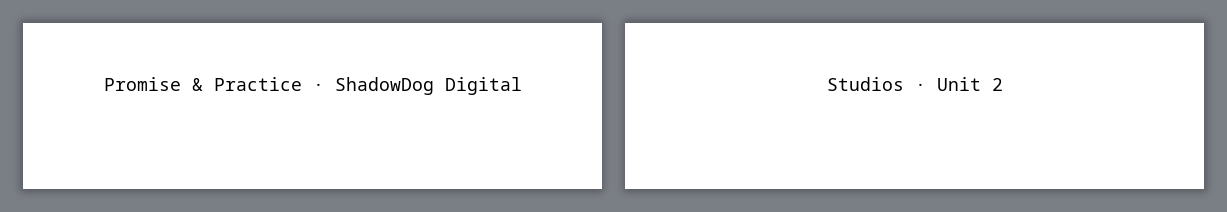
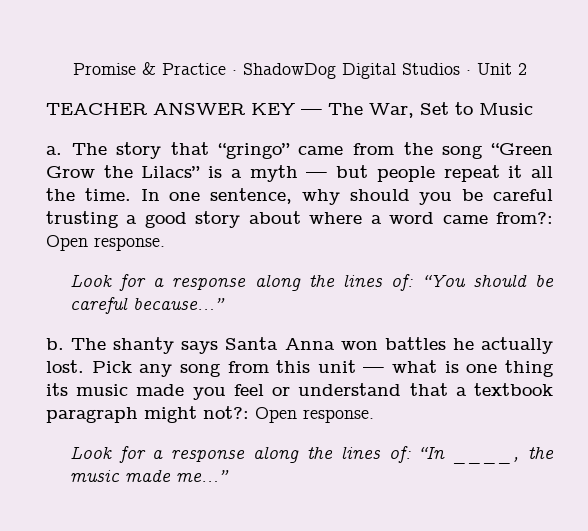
+ TEACHER ANSWER KEY — The War, Set to Music
+ a. The story that “gringo” came from the song “Green Grow the Lilacs” is a myth — but people repeat it all the time. In one sentence, why should you be careful trusting a good story about where a word came from?: Open response.
+ Look for a response along the lines of: “You should be careful because…”
+ b. The shanty says Santa Anna won battles he actually lost. Pick any song from this unit — what is one thing its music made you feel or understand that a textbook paragraph might not?: Open response.
+ Look for a response along the lines of: “In ____, the music made me…”

